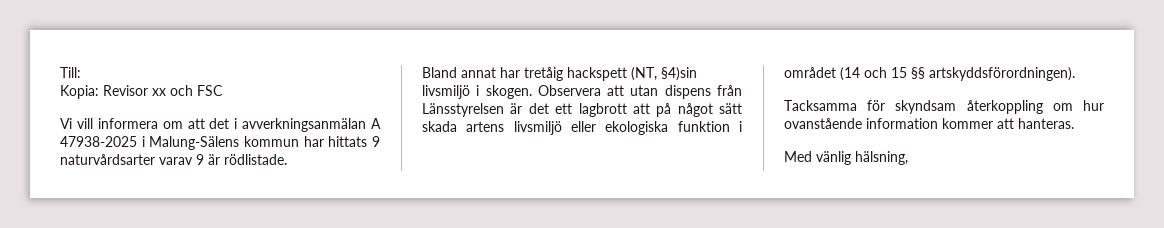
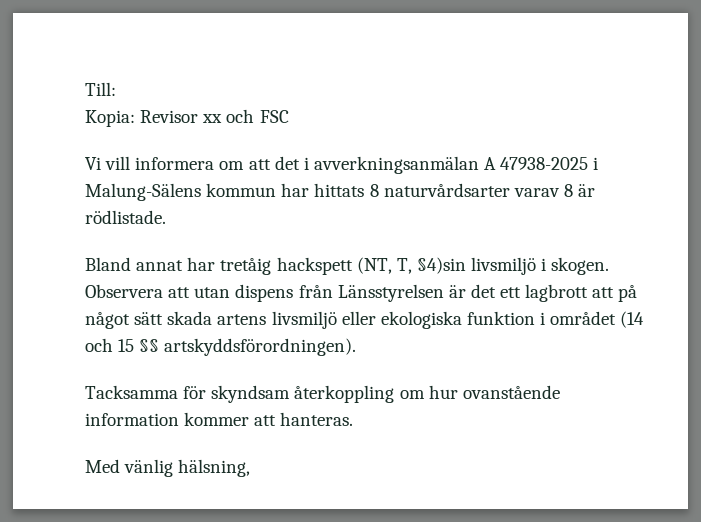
- Vi vill informera om att det i avverkningsanmälan A 47938-2025 i Malung-Sälens kommun har hittats 9 naturvårdsarter varav 9 är rödlistade.
+ Vi vill informera om att det i avverkningsanmälan A 47938-2025 i Malung-Sälens kommun har hittats 8 naturvårdsarter varav 8 är rödlistade.
- Bland annat har tretåig hackspett (NT, §4)sin livsmiljö i skogen.
+ Bland annat har tretåig hackspett (NT, T, §4)sin livsmiljö i skogen.

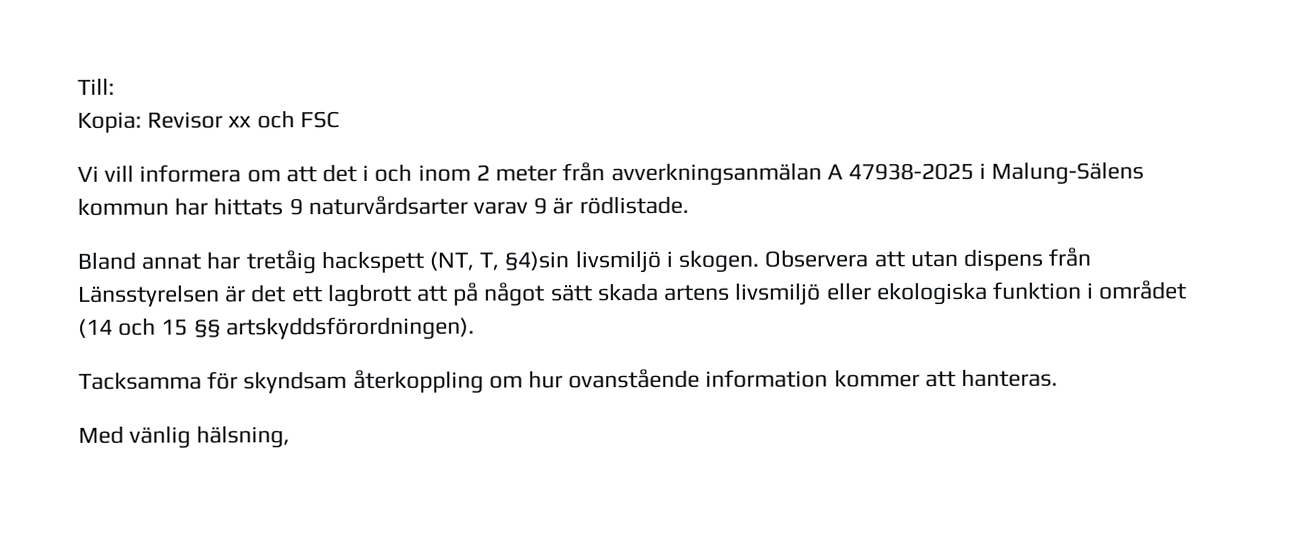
- Vi vill informera om att det i avverkningsanmälan A 47938-2025 i Malung-Sälens kommun har hittats 8 naturvårdsarter varav 8 är rödlistade.
+ Vi vill informera om att det i och inom 2 meter från avverkningsanmälan A 47938-2025 i Malung-Sälens kommun har hittats 9 naturvårdsarter varav 9 är rödlistade.

